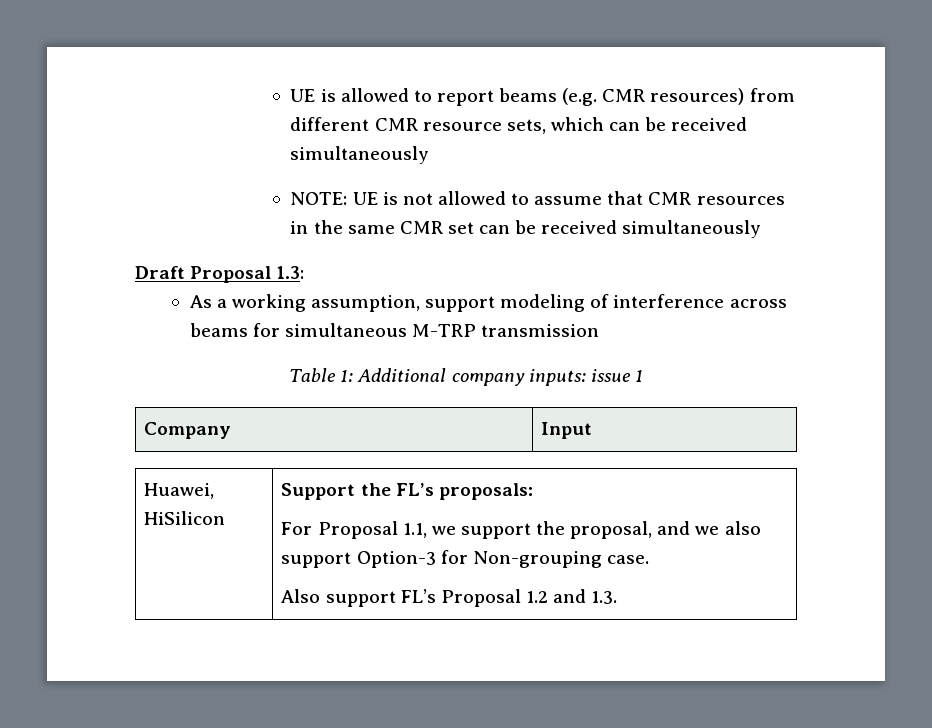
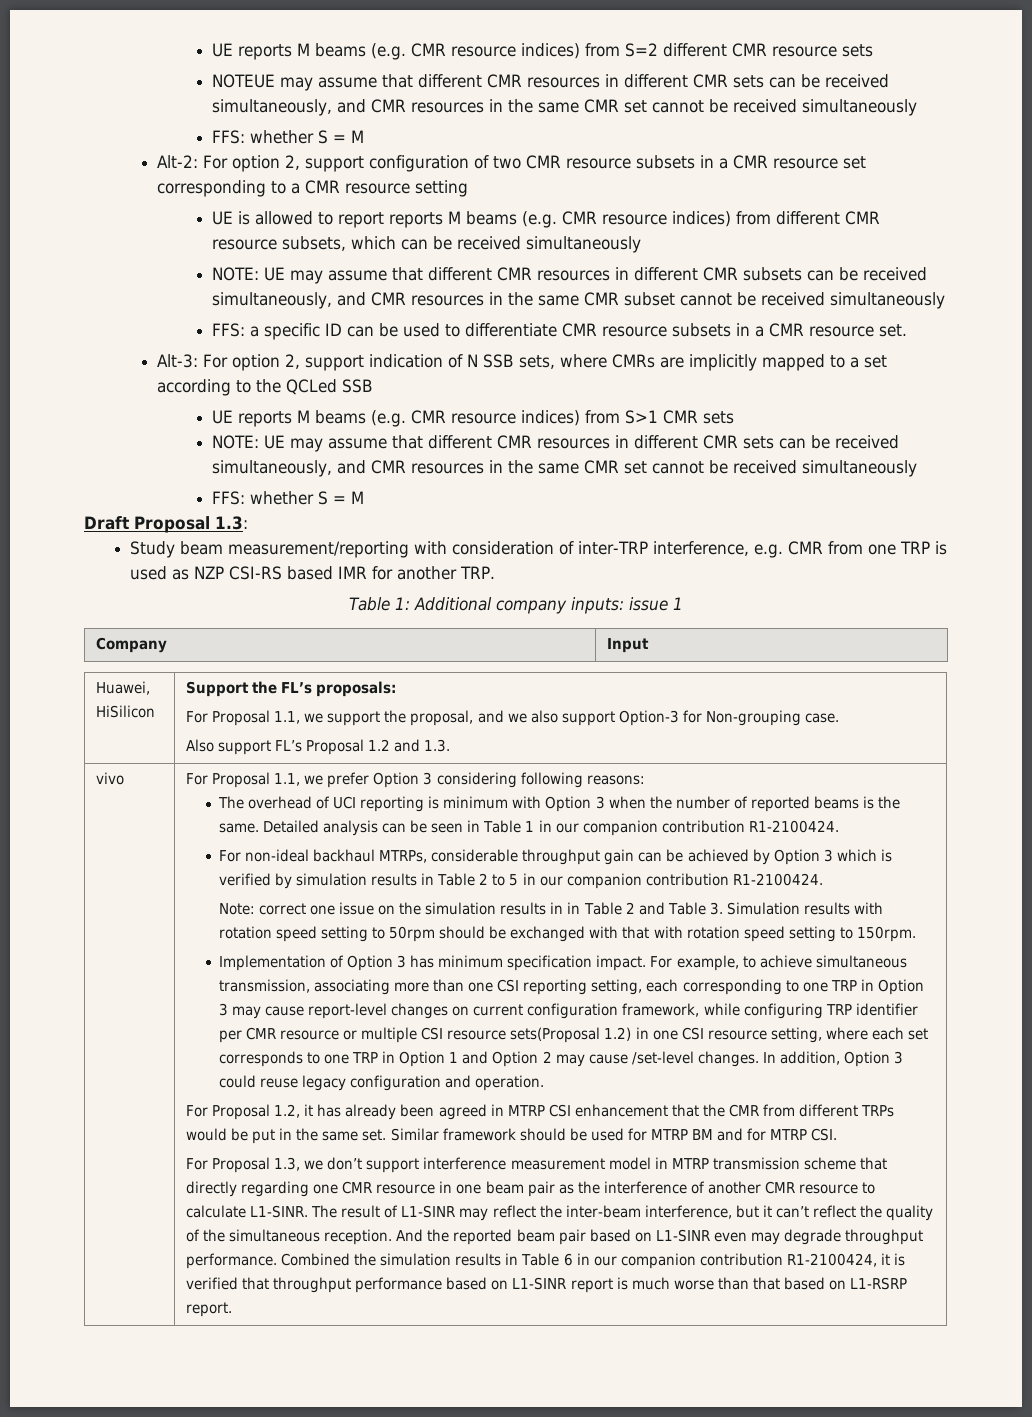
- UE is allowed to report beams (e.g. CMR resources) from different CMR resource sets, which can be received simultaneously
+ UE reports M beams (e.g. CMR resource indices) from S=2 different CMR resource sets
+ NOTEUE may assume that different CMR resources in different CMR sets can be received simultaneously, and CMR resources in the same CMR set cannot be received simultaneously
+ FFS: whether S = M
+ Alt-2: For option 2, support configuration of two CMR resource subsets in a CMR resource set corresponding to a CMR resource setting
+ UE is allowed to report reports M beams (e.g. CMR resource indices) from different CMR resource subsets, which can be received simultaneously
- NOTE: UE is not allowed to assume that CMR resources in the same CMR set can be received simultaneously
+ NOTE: UE may assume that different CMR resources in different CMR subsets can be received simultaneously, and CMR resources in the same CMR subset cannot be received simultaneously
+ FFS: a specific ID can be used to differentiate CMR resource subsets in a CMR resource set.
+ Alt-3: For option 2, support indication of N SSB sets, where CMRs are implicitly mapped to a set according to the QCLed SSB
+ UE reports M beams (e.g. CMR resource indices) from S>1 CMR sets
+ NOTE: UE may assume that different CMR resources in different CMR sets can be received simultaneously, and CMR resources in the same CMR set cannot be received simultaneously
+ FFS: whether S = M
  Draft Proposal 1.3:
- As a working assumption, support modeling of interference across beams for simultaneous M-TRP transmission
+ Study beam measurement/reporting with consideration of inter-TRP interference, e.g. CMR from one TRP is used as NZP CSI-RS based IMR for another TRP.
+ vivo | For Proposal 1.1, we prefer Option 3 considering following reasons:
+ The overhead of UCI reporting is minimum with Option 3 when the number of reported beams is the same. Detailed analysis can be seen in Table 1 in our companion contribution R1-2100424.
+ For non-ideal backhaul MTRPs, considerable throughput gain can be achieved by Option 3 which is verified by simulation results in Table 2 to 5 in our companion contribution R1-2100424.
+ Note: correct one issue on the simulation results in in Table 2 and Table 3. Simulation results with rotation speed setting to 50rpm should be exchanged with that with rotation speed setting to 150rpm.
+ Implementation of Option 3 has minimum specification impact. For example, to achieve simultaneous transmission, associating more than one CSI reporting setting, each corresponding to one TRP in Option 3 may cause report-level changes on current configuration framework, while configuring TRP identifier per CMR resource or multiple CSI resource sets(Proposal 1.2) in one CSI resource setting, where each set corresponds to one TRP in Option 1 and Option 2 may cause /set-level changes. In addition, Option 3 could reuse legacy configuration and operation.
+ For Proposal 1.2, it has already been agreed in MTRP CSI enhancement that the CMR from different TRPs would be put in the same set. Similar framework should be used for MTRP BM and for MTRP CSI.
+ For Proposal 1.3, we don’t support interference measurement model in MTRP transmission scheme that directly regarding one CMR resource in one beam pair as the interference of another CMR resource to calculate L1-SINR. The result of L1-SINR may reflect the inter-beam interference, but it can’t reflect the quality of the simultaneous reception. And the reported beam pair based on L1-SINR even may degrade throughput performance. Combined the simulation results in Table 6 in our companion contribution R1-2100424, it is verified that throughput performance based on L1-SINR report is much worse than that based on L1-RSRP report.

